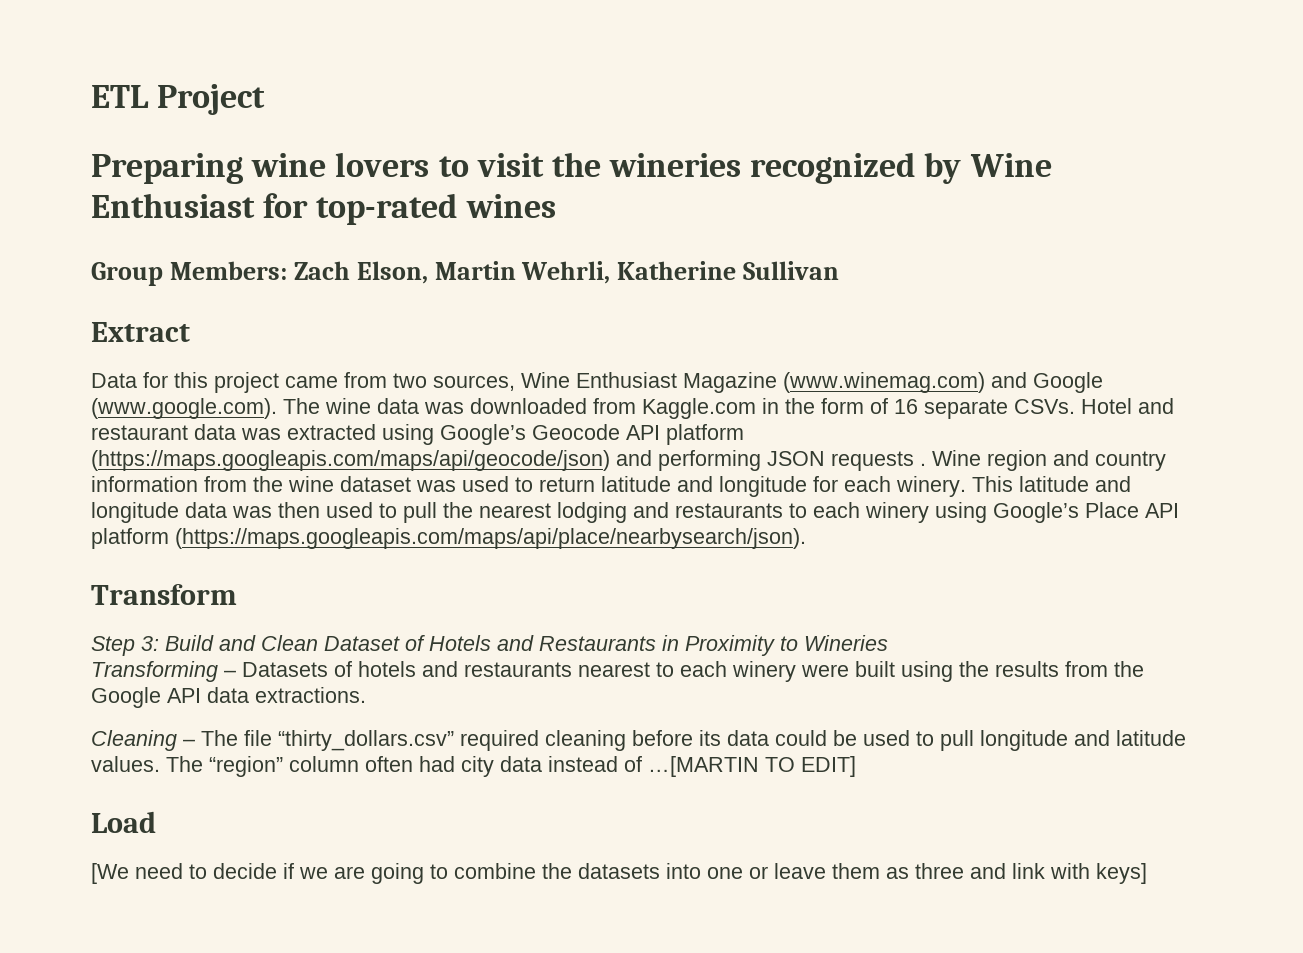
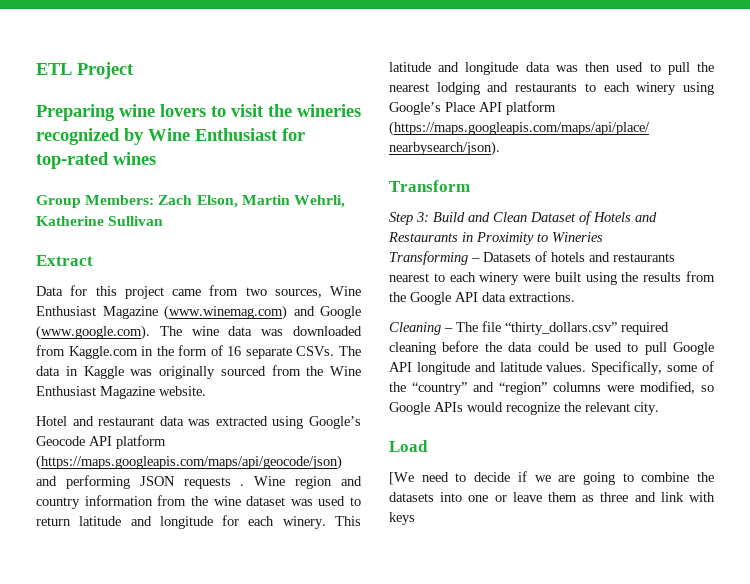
- Data for this project came from two sources, Wine Enthusiast Magazine (www.winemag.com) and Google (www.google.com). The wine data was downloaded from Kaggle.com in the form of 16 separate CSVs. Hotel and restaurant data was extracted using Google’s Geocode API platform (https://maps.googleapis.com/maps/api/geocode/json) and performing JSON requests .
+ Data for this project came from two sources, Wine Enthusiast Magazine (www.winemag.com) and Google (www.google.com). The wine data was downloaded from Kaggle.com in the form of 16 separate CSVs. The data in Kaggle was originally sourced from the Wine Enthusiast Magazine website.
+ Hotel and restaurant data was extracted using Google’s Geocode API platform (https://maps.googleapis.com/maps/api/geocode/json) and performing JSON requests .
- Cleaning – The file “thirty_dollars.csv” required cleaning before its data could be used to pull longitude and latitude values.
+ Cleaning – The file “thirty_dollars.csv” required cleaning before the data could be used to pull Google API longitude and latitude values.
- The “region” column often had city data instead of …[MARTIN TO EDIT]
+ Specifically, some of the “country” and “region” columns were modified, so Google APIs would recognize the relevant city.
- [We need to decide if we are going to combine the datasets into one or leave them as three and link with keys]
+ [We need to decide if we are going to combine the datasets into one or leave them as three and link with keys

